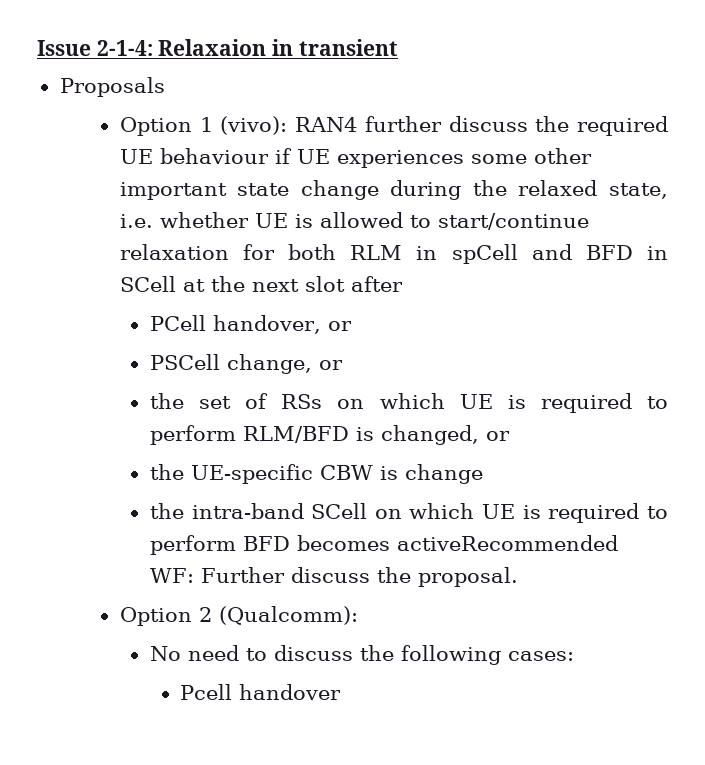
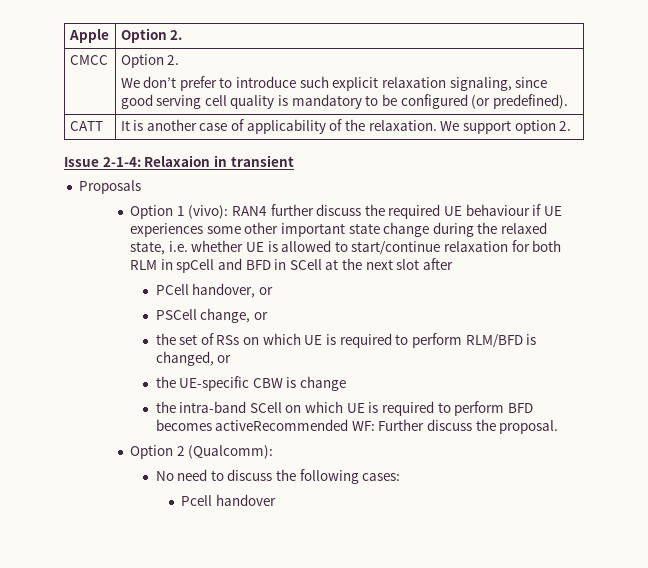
+ Apple | Option 2.
+ CMCC | Option 2.
+ We don’t prefer to introduce such explicit relaxation signaling, since good serving cell quality is mandatory to be configured (or predefined).
+ CATT | It is another case of applicability of the relaxation. We support option 2.

